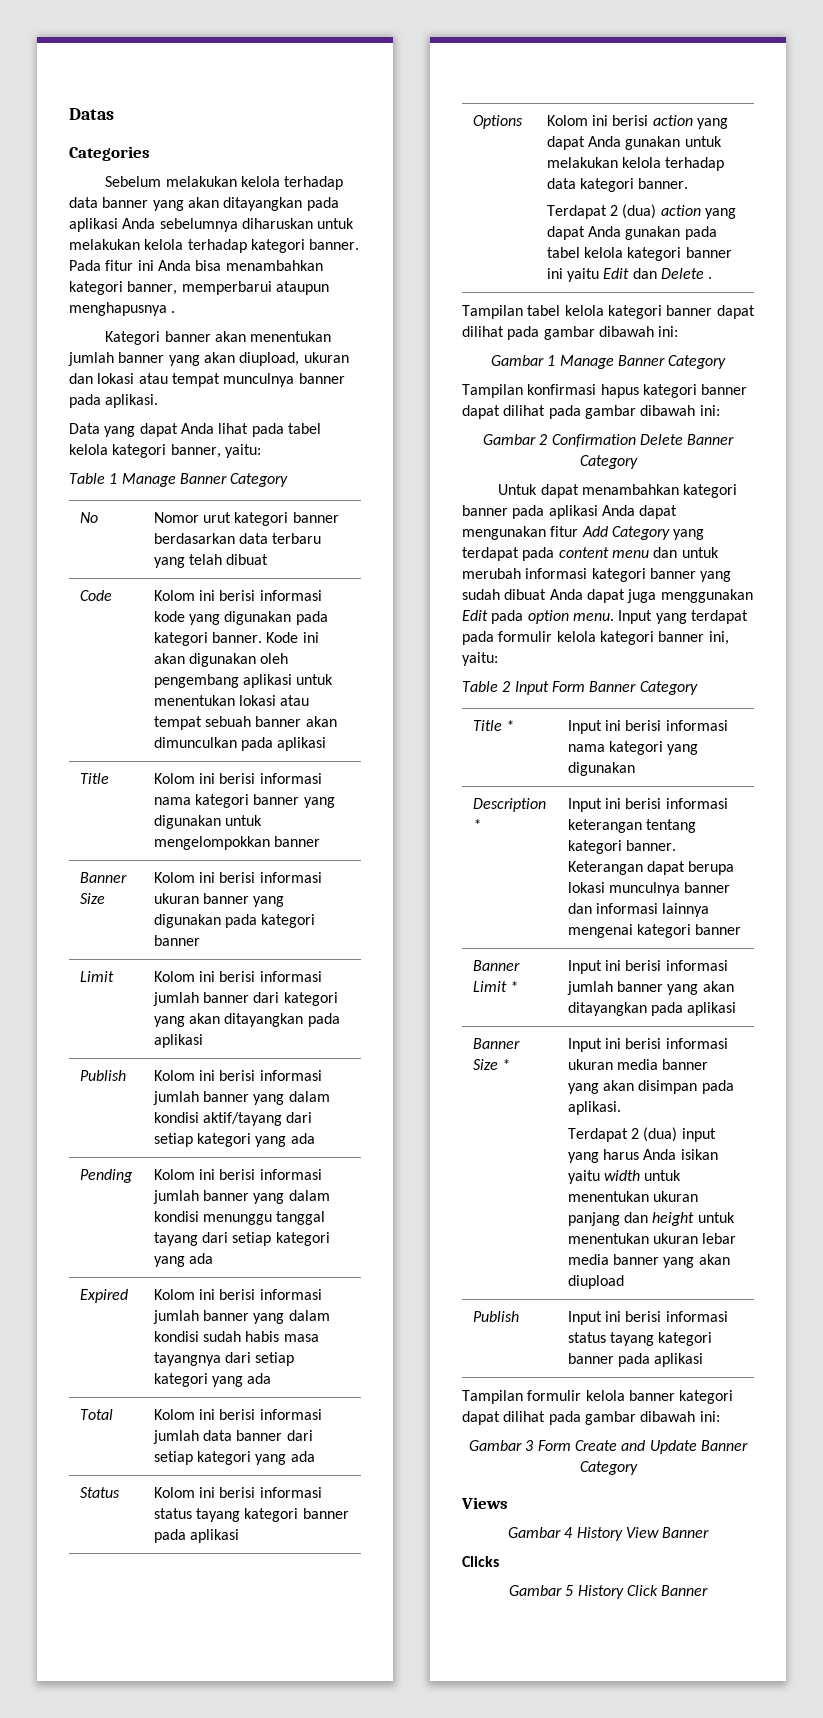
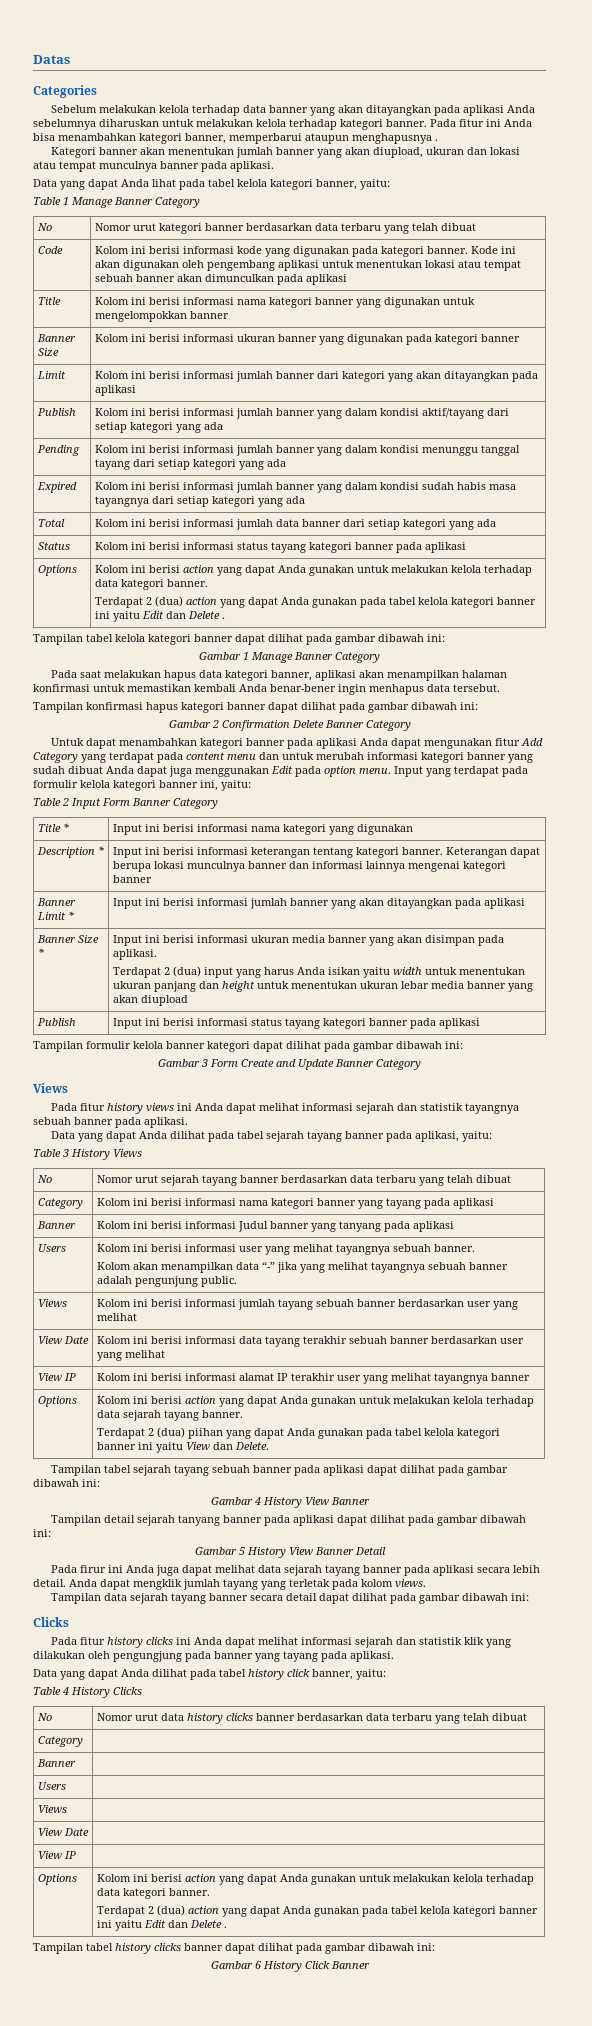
+ Pada saat melakukan hapus data kategori banner, aplikasi akan menampilkan halaman konfirmasi untuk memastikan kembali Anda benar-bener ingin menhapus data tersebut.
+ Pada fitur history views ini Anda dapat melihat informasi sejarah dan statistik tayangnya sebuah banner pada aplikasi.
+ Data yang dapat Anda dilihat pada tabel sejarah tayang banner pada aplikasi, yaitu:
+ Table 3 History Views
+ No | Nomor urut sejarah tayang banner berdasarkan data terbaru yang telah dibuat
+ Category | Kolom ini berisi informasi nama kategori banner yang tayang pada aplikasi
+ Banner | Kolom ini berisi informasi Judul banner yang tanyang pada aplikasi
+ Users | Kolom ini berisi informasi user yang melihat tayangnya sebuah banner.
+ Kolom akan menampilkan data “-” jika yang melihat tayangnya sebuah banner adalah pengunjung public.
+ Views | Kolom ini berisi informasi jumlah tayang sebuah banner berdasarkan user yang melihat
+ View Date | Kolom ini berisi informasi data tayang terakhir sebuah banner berdasarkan user yang melihat
+ View IP | Kolom ini berisi informasi alamat IP terakhir user yang melihat tayangnya banner
+ Options | Kolom ini berisi action yang dapat Anda gunakan untuk melakukan kelola terhadap data sejarah tayang banner.
+ Terdapat 2 (dua) piihan yang dapat Anda gunakan pada tabel kelola kategori banner ini yaitu View dan Delete.
+ Tampilan tabel sejarah tayang sebuah banner pada aplikasi dapat dilihat pada gambar dibawah ini:
+ Tampilan detail sejarah tanyang banner pada aplikasi dapat dilihat pada gambar dibawah ini:
+ Gambar 5 History View Banner Detail
+ Pada firur ini Anda juga dapat melihat data sejarah tayang banner pada aplikasi secara lebih detail. Anda dapat mengklik jumlah tayang yang terletak pada kolom views.
+ Tampilan data sejarah tayang banner secara detail dapat dilihat pada gambar dibawah ini:
  Clicks
- Gambar 5 History Click Banner
+ Pada fitur history clicks ini Anda dapat melihat informasi sejarah dan statistik klik yang dilakukan oleh pengungjung pada banner yang tayang pada aplikasi.
+ Data yang dapat Anda dilihat pada tabel history click banner, yaitu:
+ Table 4 History Clicks
+ No | Nomor urut data history clicks banner berdasarkan data terbaru yang telah dibuat
+ Category |
+ Banner |
+ Users |
+ Views |
+ View Date |
+ View IP |
+ Options | Kolom ini berisi action yang dapat Anda gunakan untuk melakukan kelola terhadap data kategori banner.
+ Terdapat 2 (dua) action yang dapat Anda gunakan pada tabel kelola kategori banner ini yaitu Edit dan Delete .
+ Tampilan tabel history clicks banner dapat dilihat pada gambar dibawah ini:
+ Gambar 6 History Click Banner

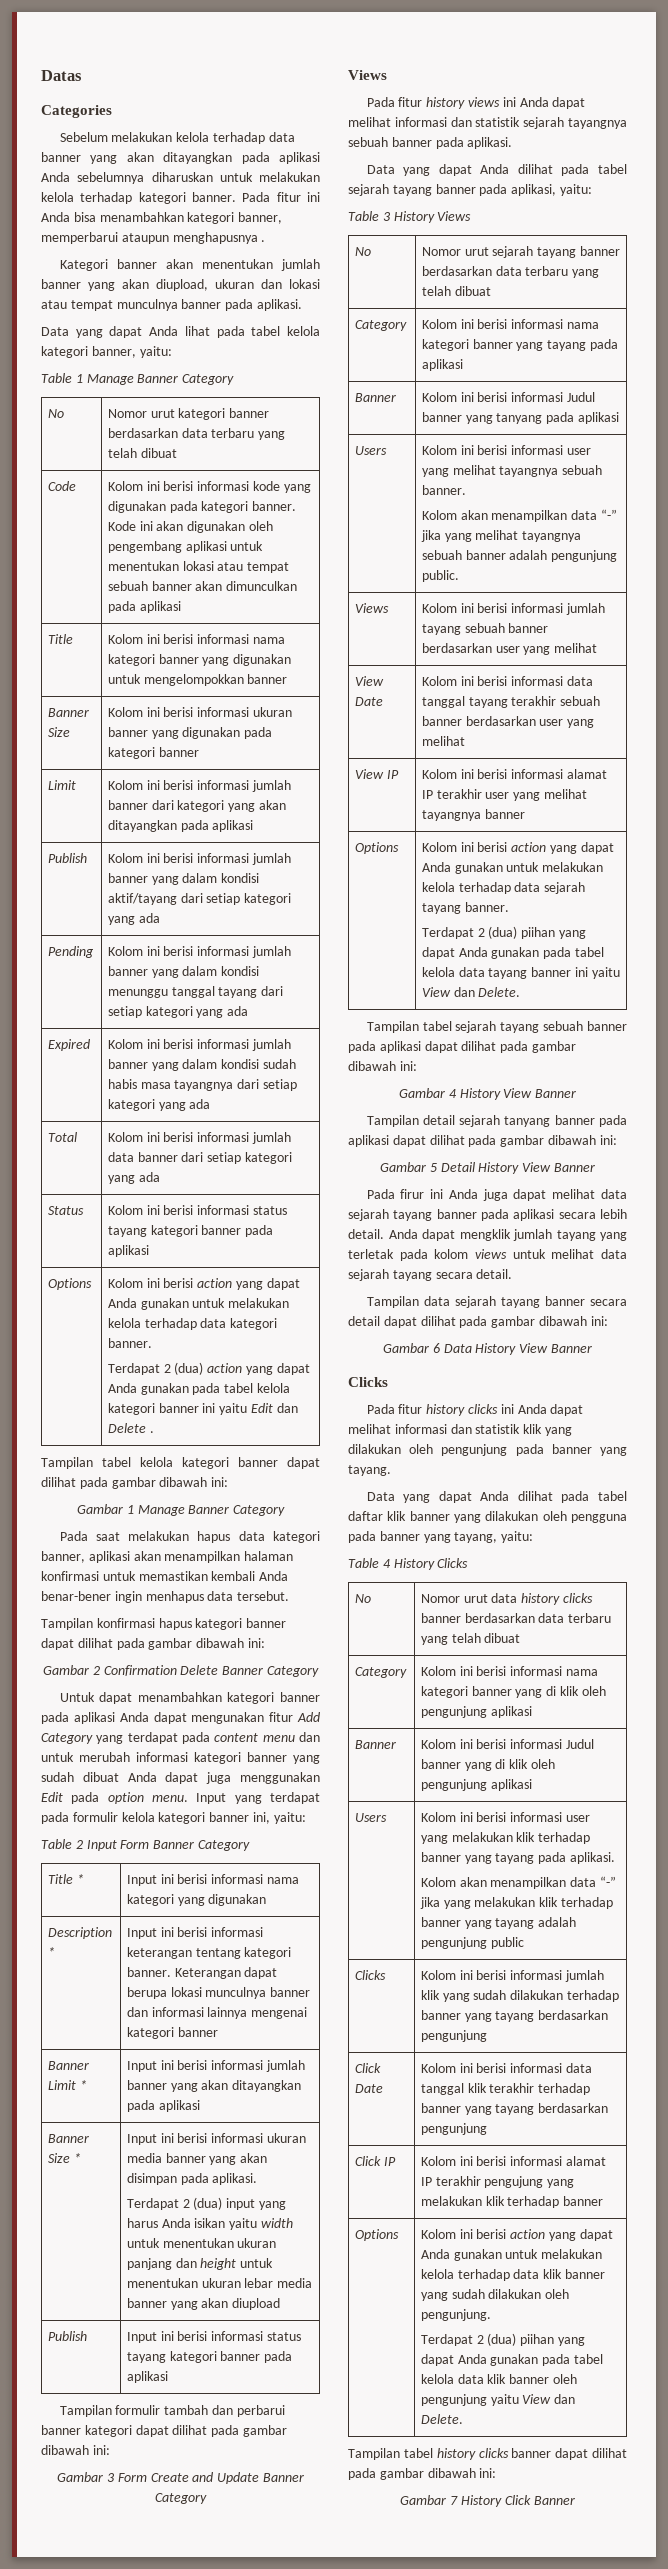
- Tampilan formulir kelola banner kategori dapat dilihat pada gambar dibawah ini:
+ Tampilan formulir tambah dan perbarui banner kategori dapat dilihat pada gambar dibawah ini:
- Pada fitur history views ini Anda dapat melihat informasi sejarah dan statistik tayangnya sebuah banner pada aplikasi.
+ Pada fitur history views ini Anda dapat melihat informasi dan statistik sejarah tayangnya sebuah banner pada aplikasi.
- View Date | Kolom ini berisi informasi data tayang terakhir sebuah banner berdasarkan user yang melihat
+ View Date | Kolom ini berisi informasi data tanggal tayang terakhir sebuah banner berdasarkan user yang melihat
  Options | Kolom ini berisi action yang dapat Anda gunakan untuk melakukan kelola terhadap data sejarah tayang banner.
- Terdapat 2 (dua) piihan yang dapat Anda gunakan pada tabel kelola kategori banner ini yaitu View dan Delete.
+ Terdapat 2 (dua) piihan yang dapat Anda gunakan pada tabel kelola data tayang banner ini yaitu View dan Delete.
- Gambar 5 History View Banner Detail
+ Gambar 5 Detail History View Banner
- Anda dapat mengklik jumlah tayang yang terletak pada kolom views.
+ Anda dapat mengklik jumlah tayang yang terletak pada kolom views untuk melihat data sejarah tayang secara detail.
+ Gambar 6 Data History View Banner
- Pada fitur history clicks ini Anda dapat melihat informasi sejarah dan statistik klik yang dilakukan oleh pengungjung pada banner yang tayang pada aplikasi.
- Data yang dapat Anda dilihat pada tabel history click banner, yaitu:
+ Pada fitur history clicks ini Anda dapat melihat informasi dan statistik klik yang dilakukan oleh pengunjung pada banner yang tayang.
+ Data yang dapat Anda dilihat pada tabel daftar klik banner yang dilakukan oleh pengguna pada banner yang tayang, yaitu:
  No | Nomor urut data history clicks banner berdasarkan data terbaru yang telah dibuat
- Category |
- Banner |
- Users |
- Views |
- View Date |
- View IP |
- Options | Kolom ini berisi action yang dapat Anda gunakan untuk melakukan kelola terhadap data kategori banner.
- Terdapat 2 (dua) action yang dapat Anda gunakan pada tabel kelola kategori banner ini yaitu Edit dan Delete .
+ Category | Kolom ini berisi informasi nama kategori banner yang di klik oleh pengunjung aplikasi
+ Banner | Kolom ini berisi informasi Judul banner yang di klik oleh pengunjung aplikasi
+ Users | Kolom ini berisi informasi user yang melakukan klik terhadap banner yang tayang pada aplikasi.
+ Kolom akan menampilkan data “-” jika yang melakukan klik terhadap banner yang tayang adalah pengunjung public
+ Clicks | Kolom ini berisi informasi jumlah klik yang sudah dilakukan terhadap banner yang tayang berdasarkan pengunjung
+ Click Date | Kolom ini berisi informasi data tanggal klik terakhir terhadap banner yang tayang berdasarkan pengunjung
+ Click IP | Kolom ini berisi informasi alamat IP terakhir pengujung yang melakukan klik terhadap banner
+ Options | Kolom ini berisi action yang dapat Anda gunakan untuk melakukan kelola terhadap data klik banner yang sudah dilakukan oleh pengunjung.
+ Terdapat 2 (dua) piihan yang dapat Anda gunakan pada tabel kelola data klik banner oleh pengunjung yaitu View dan Delete.
- Gambar 6 History Click Banner
+ Gambar 7 History Click Banner

